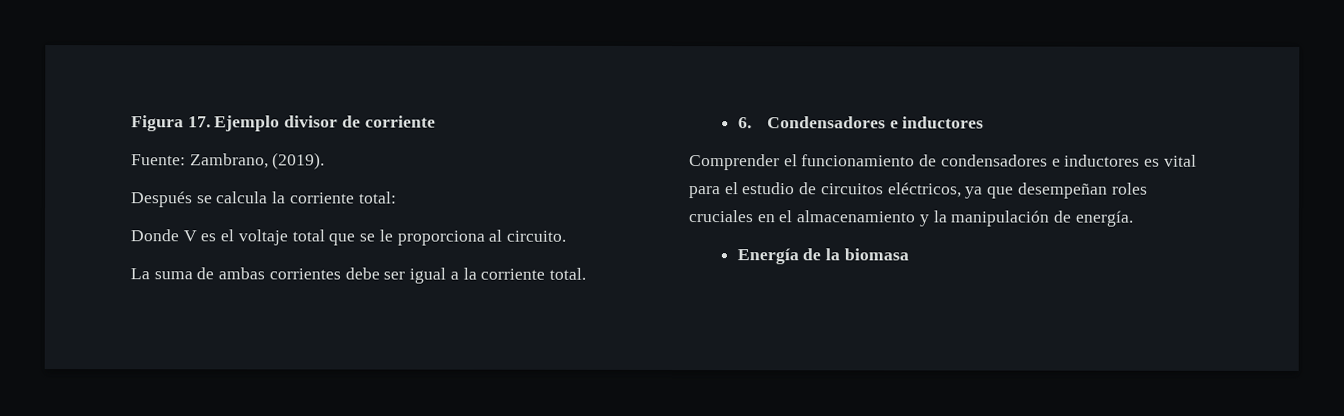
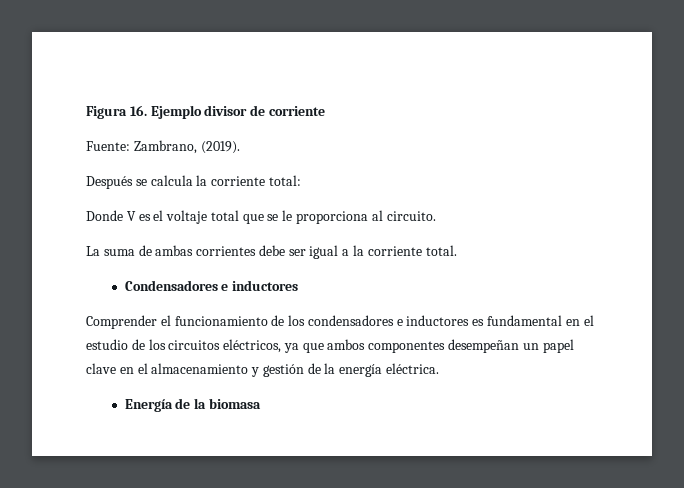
- Figura 17. Ejemplo divisor de corriente
+ Figura 16. Ejemplo divisor de corriente
- 6. Condensadores e inductores
+ Condensadores e inductores
- Comprender el funcionamiento de condensadores e inductores es vital para el estudio de circuitos eléctricos, ya que desempeñan roles cruciales en el almacenamiento y la manipulación de energía.
+ Comprender el funcionamiento de los condensadores e inductores es fundamental en el estudio de los circuitos eléctricos, ya que ambos componentes desempeñan un papel clave en el almacenamiento y gestión de la energía eléctrica.

